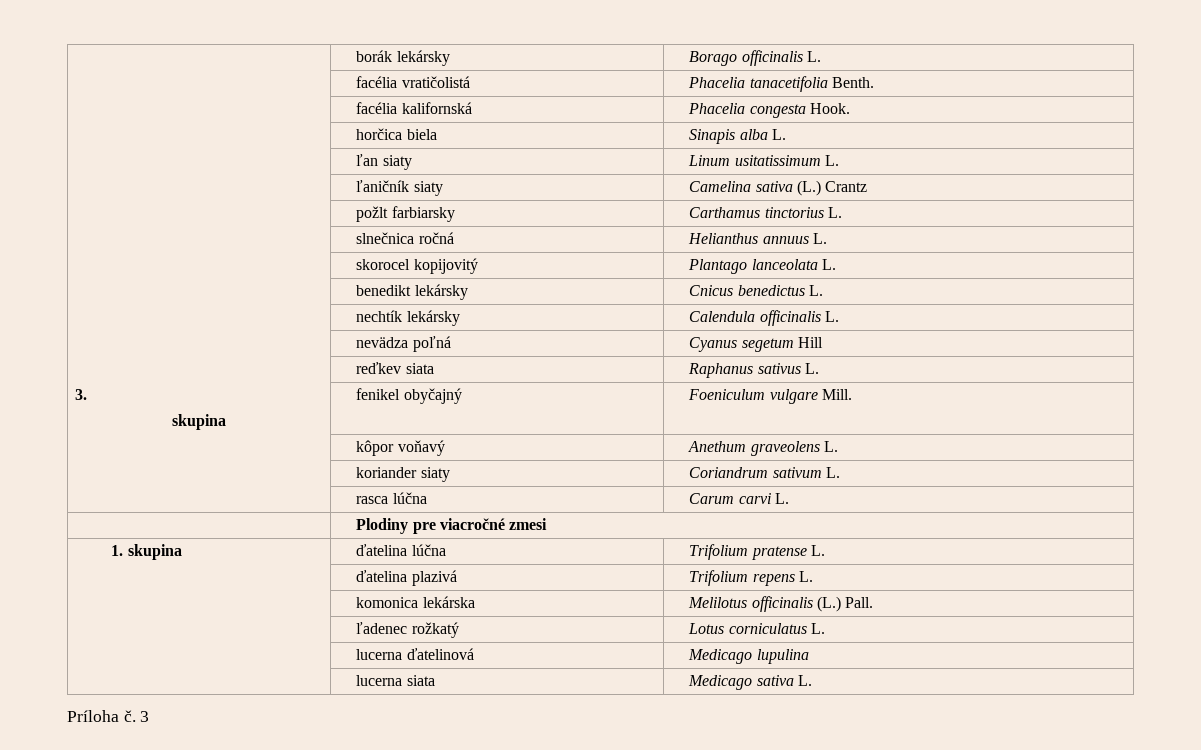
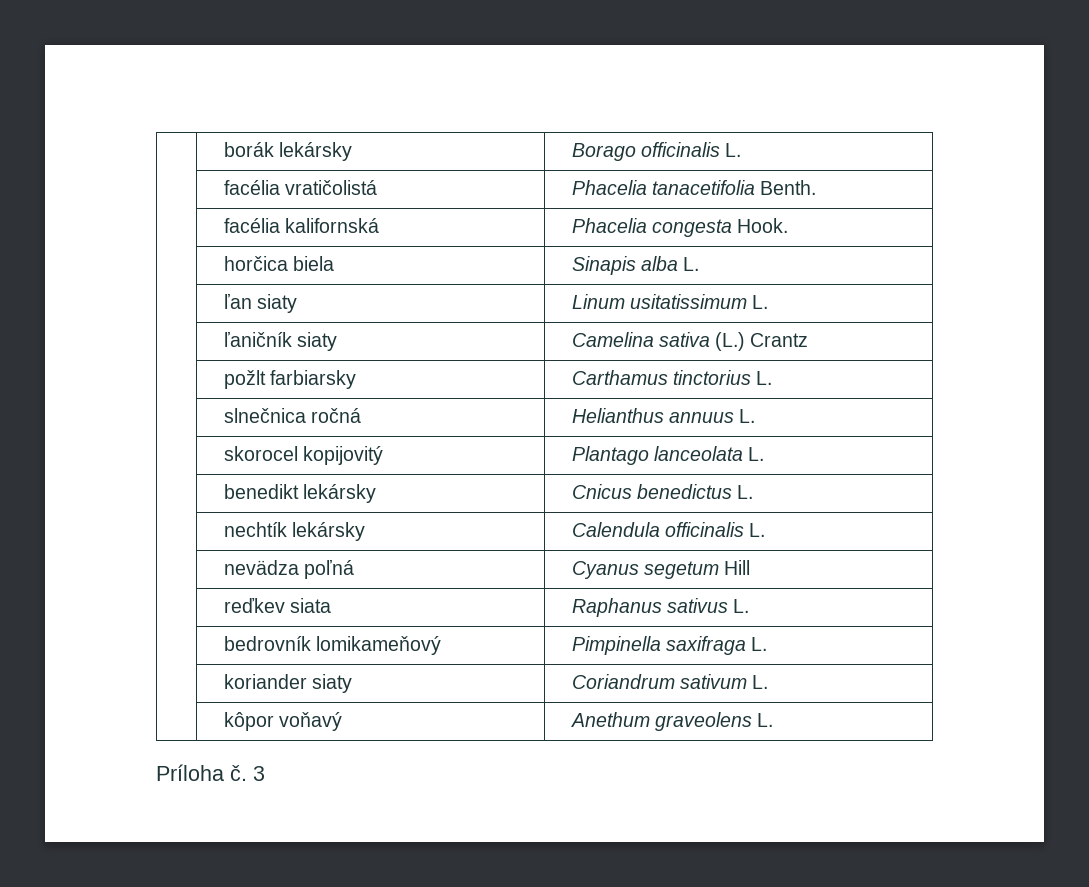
- 3.
- skupina | fenikel obyčajný | Foeniculum vulgare Mill.
- | kôpor voňavý | Anethum graveolens L.
+ | bedrovník lomikameňový | Pimpinella saxifraga L.
- | rasca lúčna | Carum carvi L.
- | Plodiny pre viacročné zmesi
- 1. skupina | ďatelina lúčna | Trifolium pratense L.
- | ďatelina plazivá | Trifolium repens L.
- | komonica lekárska | Melilotus officinalis (L.) Pall.
- | ľadenec rožkatý | Lotus corniculatus L.
- | lucerna ďatelinová | Medicago lupulina
- | lucerna siata | Medicago sativa L.
+ | kôpor voňavý | Anethum graveolens L.

